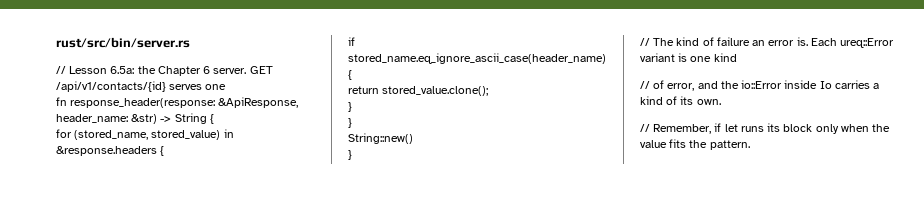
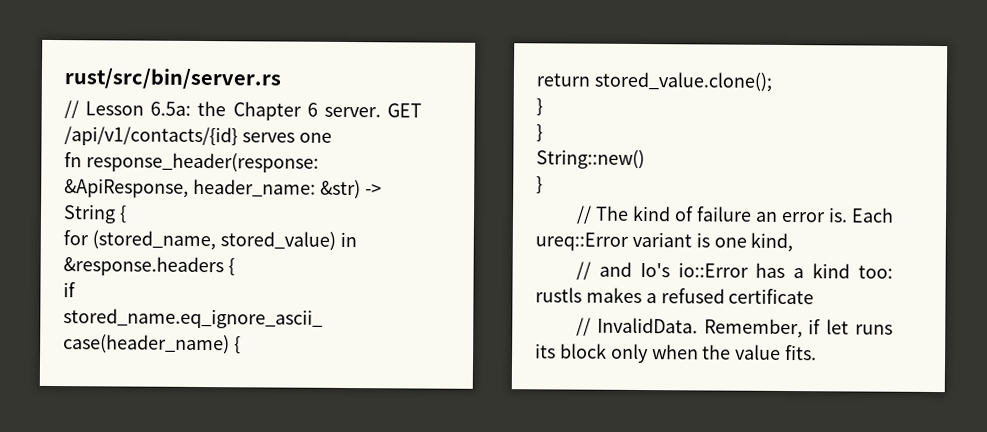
- Each ureq::Error variant is one kind
- // of error, and the io::Error inside Io carries a kind of its own.
- // Remember, if let runs its block only when the value fits the pattern.
+ Each ureq::Error variant is one kind,
+ // and Io's io::Error has a kind too: rustls makes a refused certificate
+ // InvalidData. Remember, if let runs its block only when the value fits.

